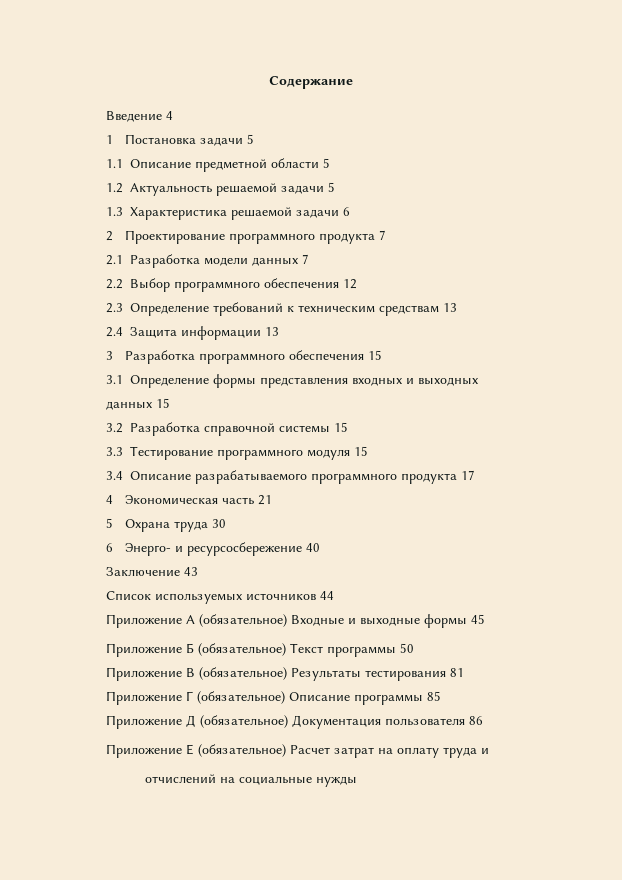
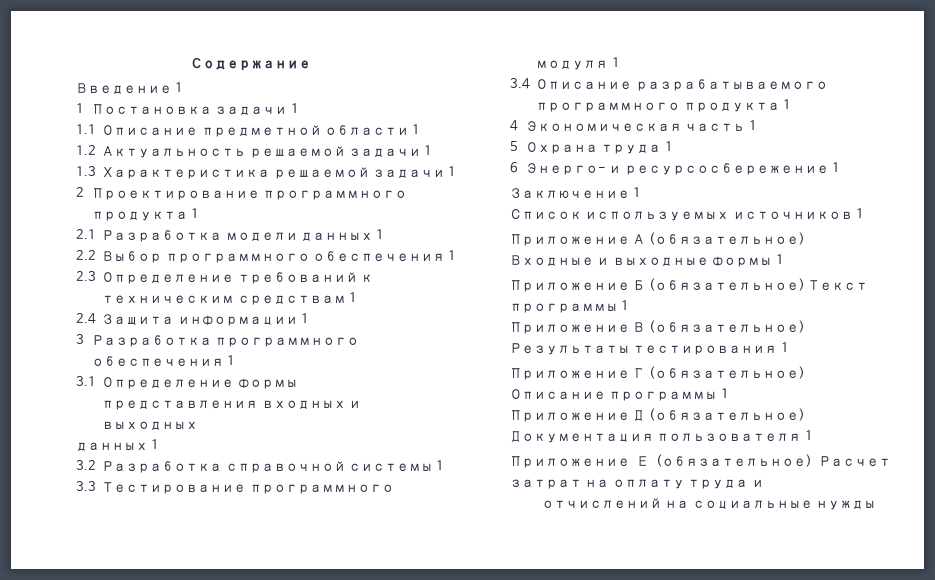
- Введение 4
+ Введение 1
- 1 Постановка задачи 5
+ 1 Постановка задачи 1
- 1.1 Описание предметной области 5
+ 1.1 Описание предметной области 1
- 1.2 Актуальность решаемой задачи 5
+ 1.2 Актуальность решаемой задачи 1
- 1.3 Характеристика решаемой задачи 6
+ 1.3 Характеристика решаемой задачи 1
- 2 Проектирование программного продукта 7
+ 2 Проектирование программного продукта 1
- 2.1 Разработка модели данных 7
+ 2.1 Разработка модели данных 1
- 2.2 Выбор программного обеспечения 12
+ 2.2 Выбор программного обеспечения 1
- 2.3 Определение требований к техническим средствам 13
+ 2.3 Определение требований к техническим средствам 1
- 2.4 Защита информации 13
+ 2.4 Защита информации 1
- 3 Разработка программного обеспечения 15
+ 3 Разработка программного обеспечения 1
  3.1 Определение формы представления входных и выходных
- данных 15
+ данных 1
- 3.2 Разработка справочной системы 15
+ 3.2 Разработка справочной системы 1
- 3.3 Тестирование программного модуля 15
+ 3.3 Тестирование программного модуля 1
- 3.4 Описание разрабатываемого программного продукта 17
+ 3.4 Описание разрабатываемого программного продукта 1
- 4 Экономическая часть 21
+ 4 Экономическая часть 1
- 5 Охрана труда 30
+ 5 Охрана труда 1
- 6 Энерго- и ресурсосбережение 40
+ 6 Энерго- и ресурсосбережение 1
- Заключение 43
+ Заключение 1
- Список используемых источников 44
+ Список используемых источников 1
- Приложение А (обязательное) Входные и выходные формы 45
+ Приложение А (обязательное) Входные и выходные формы 1
- Приложение Б (обязательное) Текст программы 50
+ Приложение Б (обязательное) Текст программы 1
- Приложение В (обязательное) Результаты тестирования 81
+ Приложение В (обязательное) Результаты тестирования 1
- Приложение Г (обязательное) Описание программы 85
+ Приложение Г (обязательное) Описание программы 1
- Приложение Д (обязательное) Документация пользователя 86
+ Приложение Д (обязательное) Документация пользователя 1

